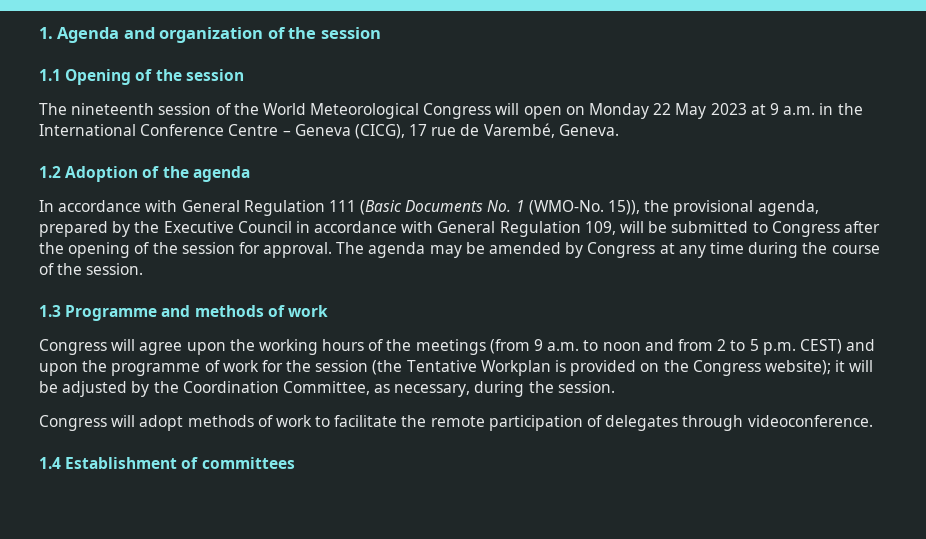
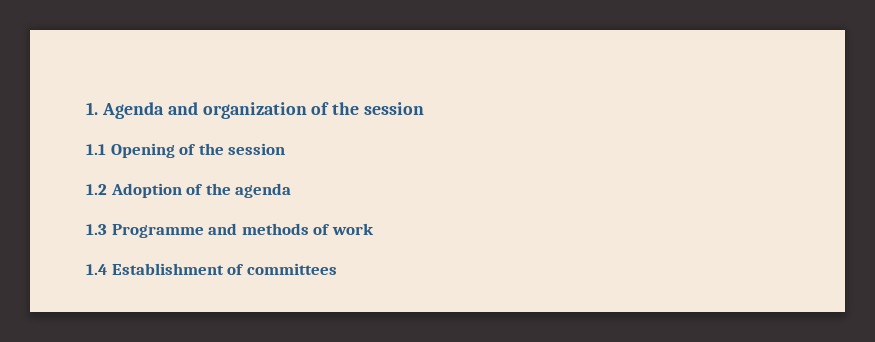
- The nineteenth session of the World Meteorological Congress will open on Monday 22 May 2023 at 9 a.m. in the International Conference Centre – Geneva (CICG), 17 rue de Varembé, Geneva.
- In accordance with General Regulation 111 (Basic Documents No. 1 (WMO-No. 15)), the provisional agenda, prepared by the Executive Council in accordance with General Regulation 109, will be submitted to Congress after the opening of the session for approval. The agenda may be amended by Congress at any time during the course of the session.
- Congress will agree upon the working hours of the meetings (from 9 a.m. to noon and from 2 to 5 p.m. CEST) and upon the programme of work for the session (the Tentative Workplan is provided on the Congress website); it will be adjusted by the Coordination Committee, as necessary, during the session.
- Congress will adopt methods of work to facilitate the remote participation of delegates through videoconference.

